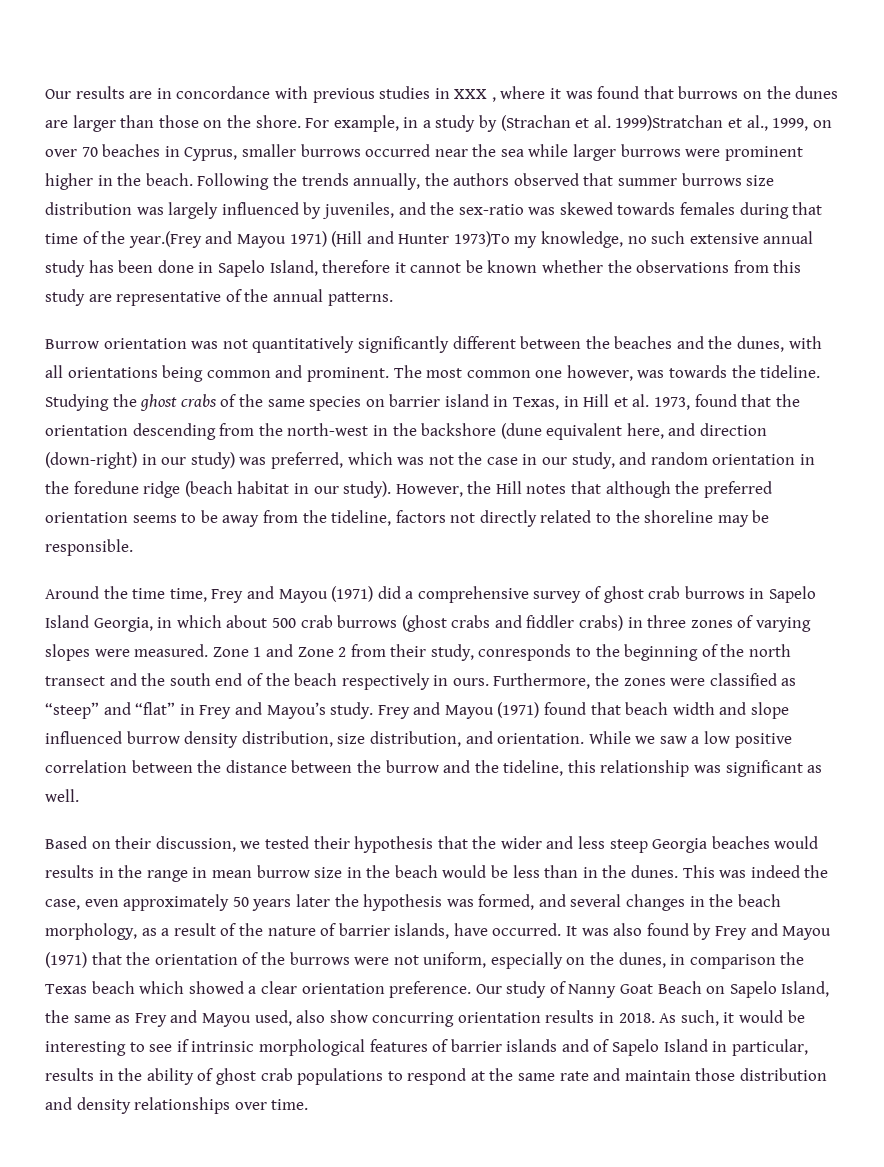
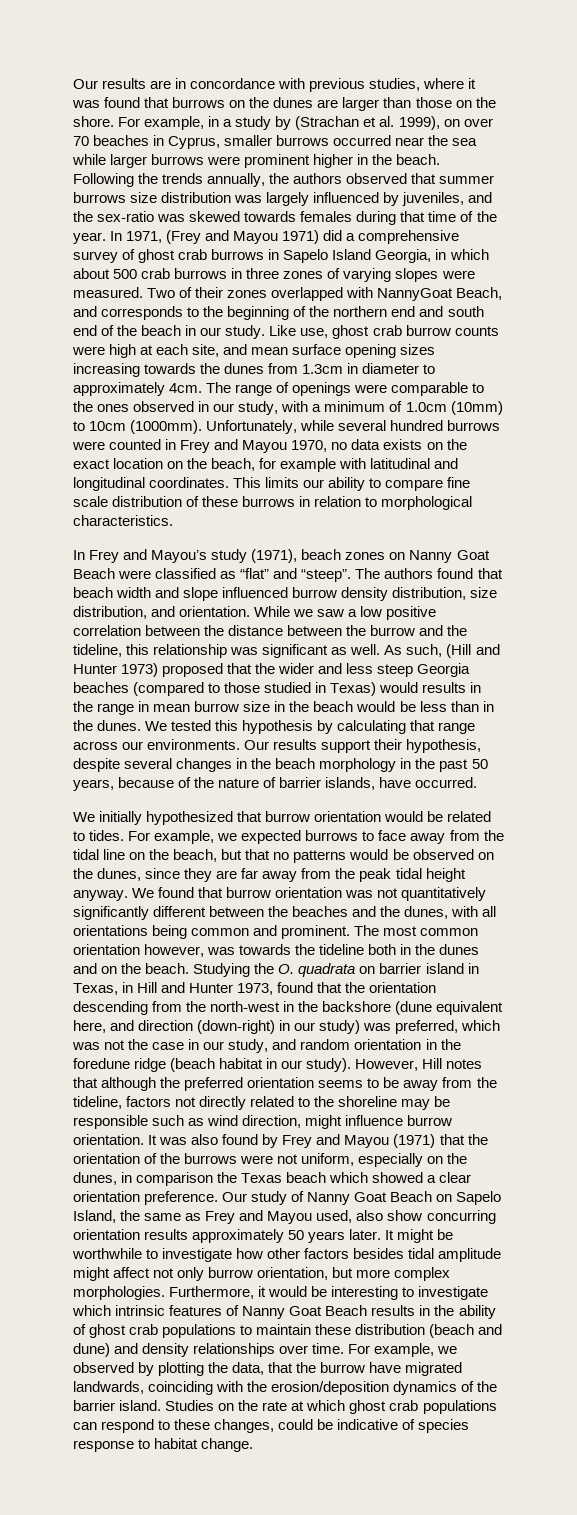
- Our results are in concordance with previous studies in XXX , where it was found that burrows on the dunes are larger than those on the shore.
+ Our results are in concordance with previous studies, where it was found that burrows on the dunes are larger than those on the shore.
- For example, in a study by (Strachan et al. 1999)Stratchan et al., 1999, on over 70 beaches in Cyprus, smaller burrows occurred near the sea while larger burrows were prominent higher in the beach.
+ For example, in a study by (Strachan et al. 1999), on over 70 beaches in Cyprus, smaller burrows occurred near the sea while larger burrows were prominent higher in the beach.
- Following the trends annually, the authors observed that summer burrows size distribution was largely influenced by juveniles, and the sex-ratio was skewed towards females during that time of the year.(Frey and Mayou 1971) (Hill and Hunter 1973)To my knowledge, no such extensive annual study has been done in Sapelo Island, therefore it cannot be known whether the observations from this study are representative of the annual patterns.
- Burrow orientation was not quantitatively significantly different between the beaches and the dunes, with all orientations being common and prominent.
+ Following the trends annually, the authors observed that summer burrows size distribution was largely influenced by juveniles, and the sex-ratio was skewed towards females during that time of the year. In 1971, (Frey and Mayou 1971) did a comprehensive survey of ghost crab burrows in Sapelo Island Georgia, in which about 500 crab burrows in three zones of varying slopes were measured. Two of their zones overlapped with NannyGoat Beach, and corresponds to the beginning of the northern end and south end of the beach in our study. Like use, ghost crab burrow counts were high at each site, and mean surface opening sizes increasing towards the dunes from 1.3cm in diameter to approximately 4cm. The range of openings were comparable to the ones observed in our study, with a minimum of 1.0cm (10mm) to 10cm (1000mm). Unfortunately, while several hundred burrows were counted in Frey and Mayou 1970, no data exists on the exact location on the beach, for example with latitudinal and longitudinal coordinates. This limits our ability to compare fine scale distribution of these burrows in relation to morphological characteristics.
+ In Frey and Mayou’s study (1971), beach zones on Nanny Goat Beach were classified as “flat” and “steep”. The authors found that beach width and slope influenced burrow density distribution, size distribution, and orientation. While we saw a low positive correlation between the distance between the burrow and the tideline, this relationship was significant as well. As such, (Hill and Hunter 1973) proposed that the wider and less steep Georgia beaches (compared to those studied in Texas) would results in the range in mean burrow size in the beach would be less than in the dunes. We tested this hypothesis by calculating that range across our environments. Our results support their hypothesis, despite several changes in the beach morphology in the past 50 years, because of the nature of barrier islands, have occurred.
+ We initially hypothesized that burrow orientation would be related to tides. For example, we expected burrows to face away from the tidal line on the beach, but that no patterns would be observed on the dunes, since they are far away from the peak tidal height anyway. We found that burrow orientation was not quantitatively significantly different between the beaches and the dunes, with all orientations being common and prominent.
- The most common one however, was towards the tideline. Studying the ghost crabs of the same species on barrier island in Texas, in Hill et al. 1973, found that the orientation descending from the north-west in the backshore (dune equivalent here, and direction (down-right) in our study) was preferred, which was not the case in our study, and random orientation in the foredune ridge (beach habitat in our study).
+ The most common orientation however, was towards the tideline both in the dunes and on the beach. Studying the O. quadrata on barrier island in Texas, in Hill and Hunter 1973, found that the orientation descending from the north-west in the backshore (dune equivalent here, and direction (down-right) in our study) was preferred, which was not the case in our study, and random orientation in the foredune ridge (beach habitat in our study).
- However, the Hill notes that although the preferred orientation seems to be away from the tideline, factors not directly related to the shoreline may be responsible.
- Around the time time, Frey and Mayou (1971) did a comprehensive survey of ghost crab burrows in Sapelo Island Georgia, in which about 500 crab burrows (ghost crabs and fiddler crabs) in three zones of varying slopes were measured. Zone 1 and Zone 2 from their study, conresponds to the beginning of the north transect and the south end of the beach respectively in ours. Furthermore, the zones were classified as “steep” and “flat” in Frey and Mayou’s study. Frey and Mayou (1971) found that beach width and slope influenced burrow density distribution, size distribution, and orientation. While we saw a low positive correlation between the distance between the burrow and the tideline, this relationship was significant as well.
- Based on their discussion, we tested their hypothesis that the wider and less steep Georgia beaches would results in the range in mean burrow size in the beach would be less than in the dunes. This was indeed the case, even approximately 50 years later the hypothesis was formed, and several changes in the beach morphology, as a result of the nature of barrier islands, have occurred.
+ However, Hill notes that although the preferred orientation seems to be away from the tideline, factors not directly related to the shoreline may be responsible such as wind direction, might influence burrow orientation.
- Our study of Nanny Goat Beach on Sapelo Island, the same as Frey and Mayou used, also show concurring orientation results in 2018. As such, it would be interesting to see if intrinsic morphological features of barrier islands and of Sapelo Island in particular, results in the ability of ghost crab populations to respond at the same rate and maintain those distribution and density relationships over time.
+ Our study of Nanny Goat Beach on Sapelo Island, the same as Frey and Mayou used, also show concurring orientation results approximately 50 years later. It might be worthwhile to investigate how other factors besides tidal amplitude might affect not only burrow orientation, but more complex morphologies. Furthermore, it would be interesting to investigate which intrinsic features of Nanny Goat Beach results in the ability of ghost crab populations to maintain these distribution (beach and dune) and density relationships over time.
+ For example, we observed by plotting the data, that the burrow have migrated landwards, coinciding with the erosion/deposition dynamics of the barrier island. Studies on the rate at which ghost crab populations can respond to these changes, could be indicative of species response to habitat change.

